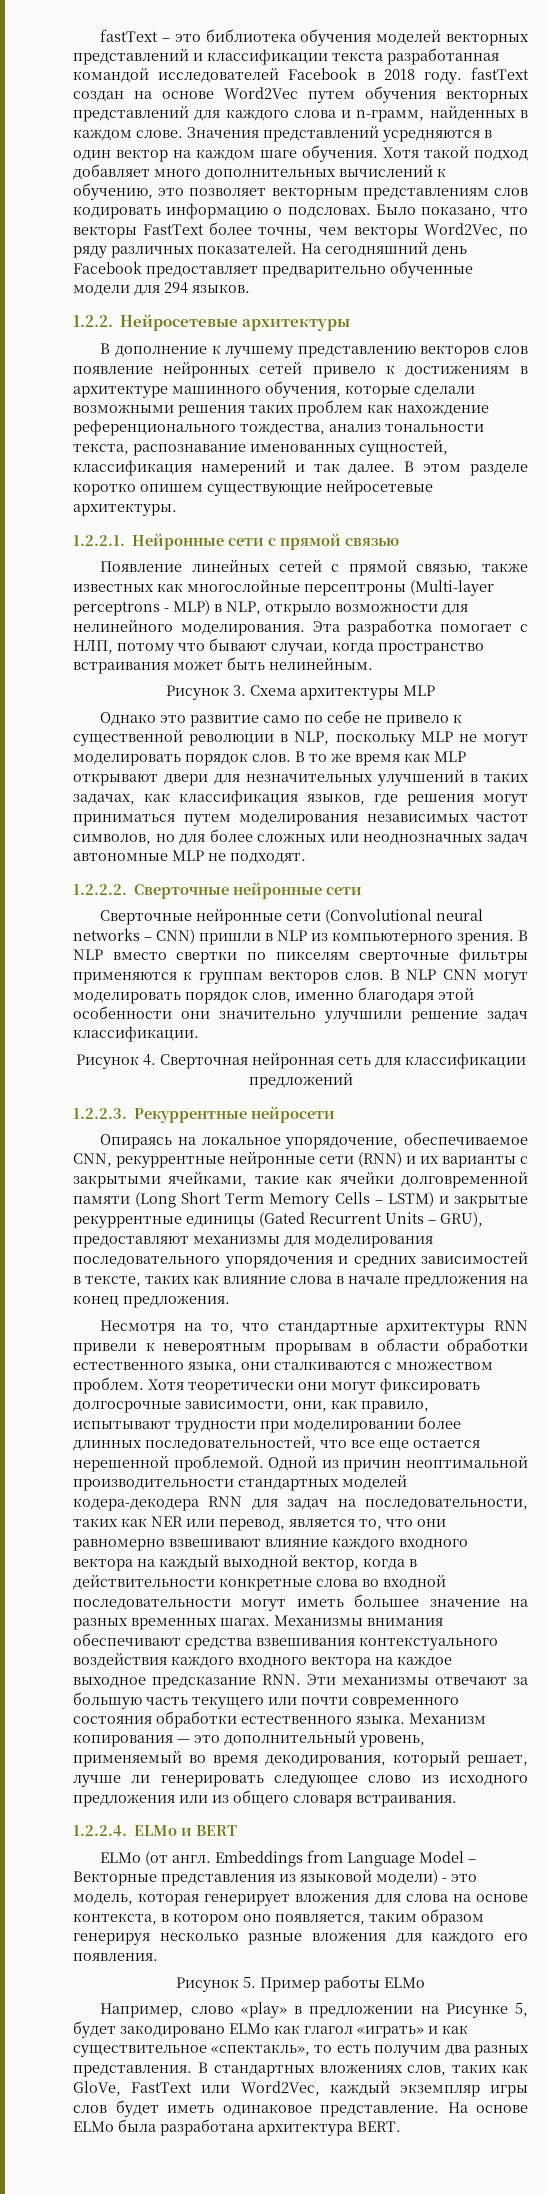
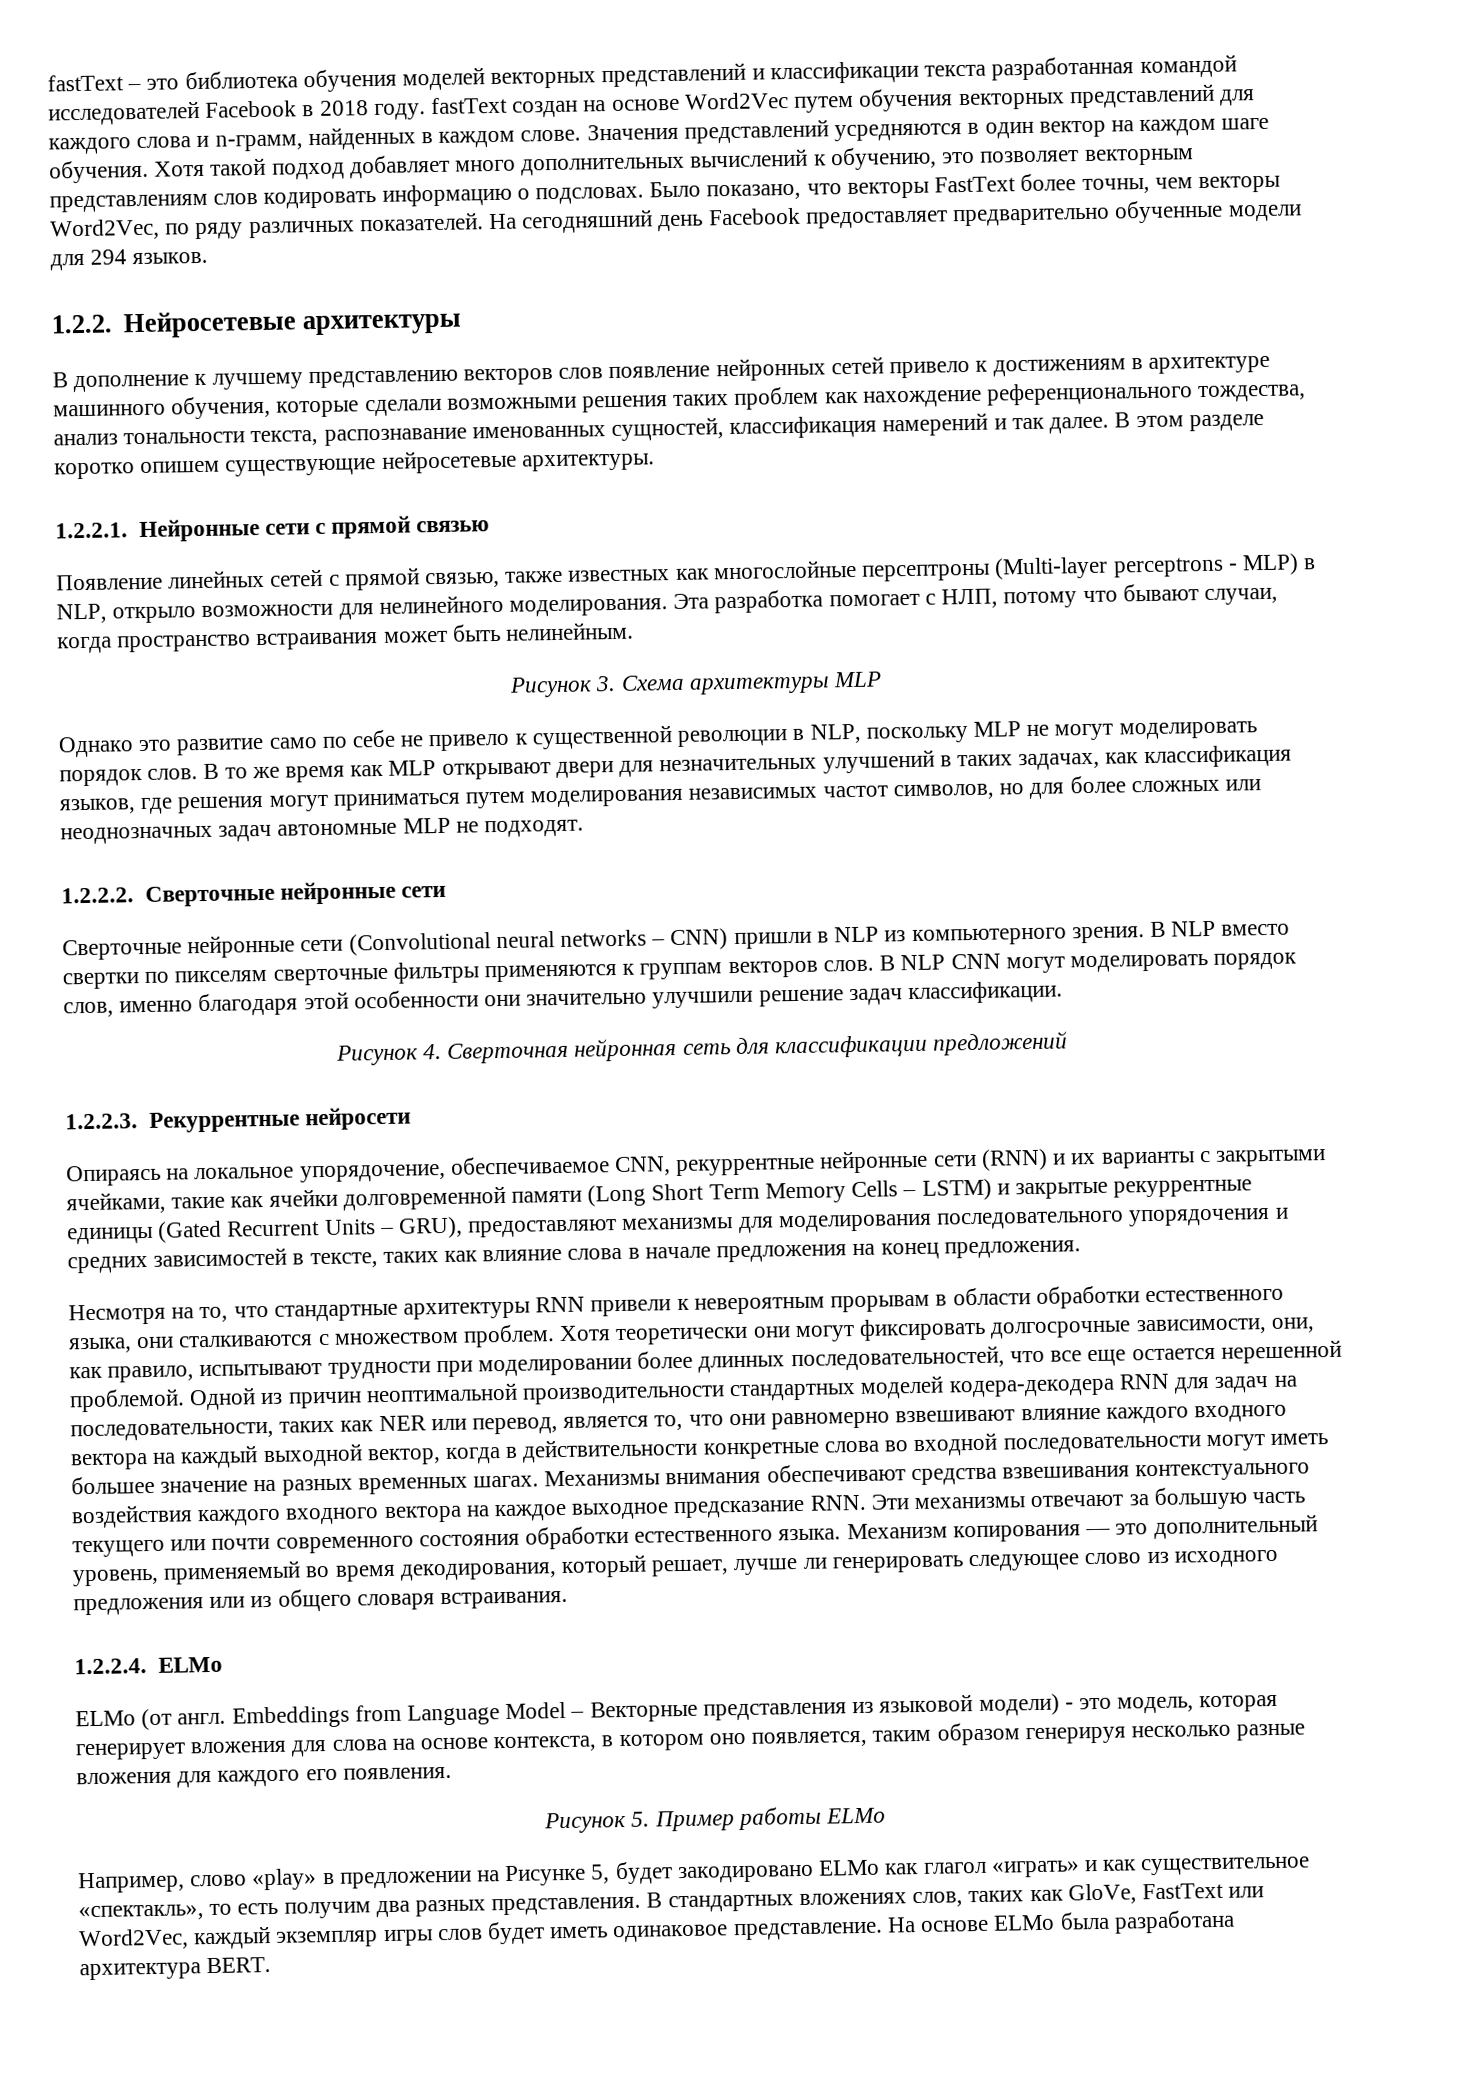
- 1.2.2.4. ELMo и BERT
+ 1.2.2.4. ELMo

